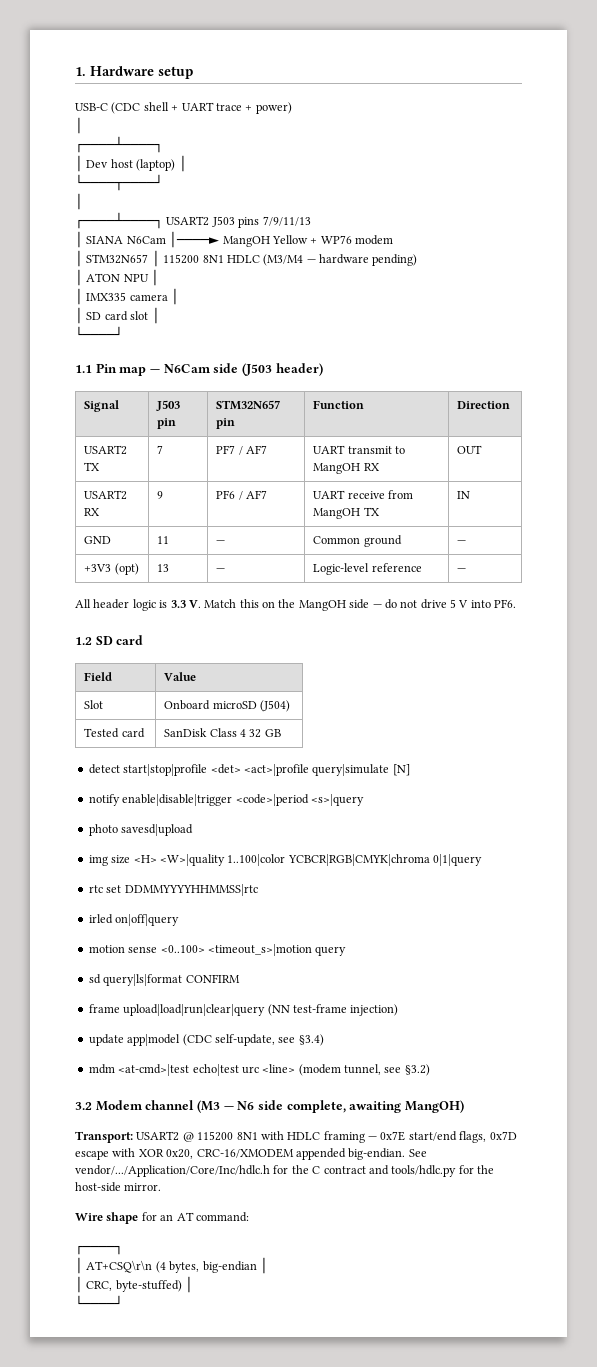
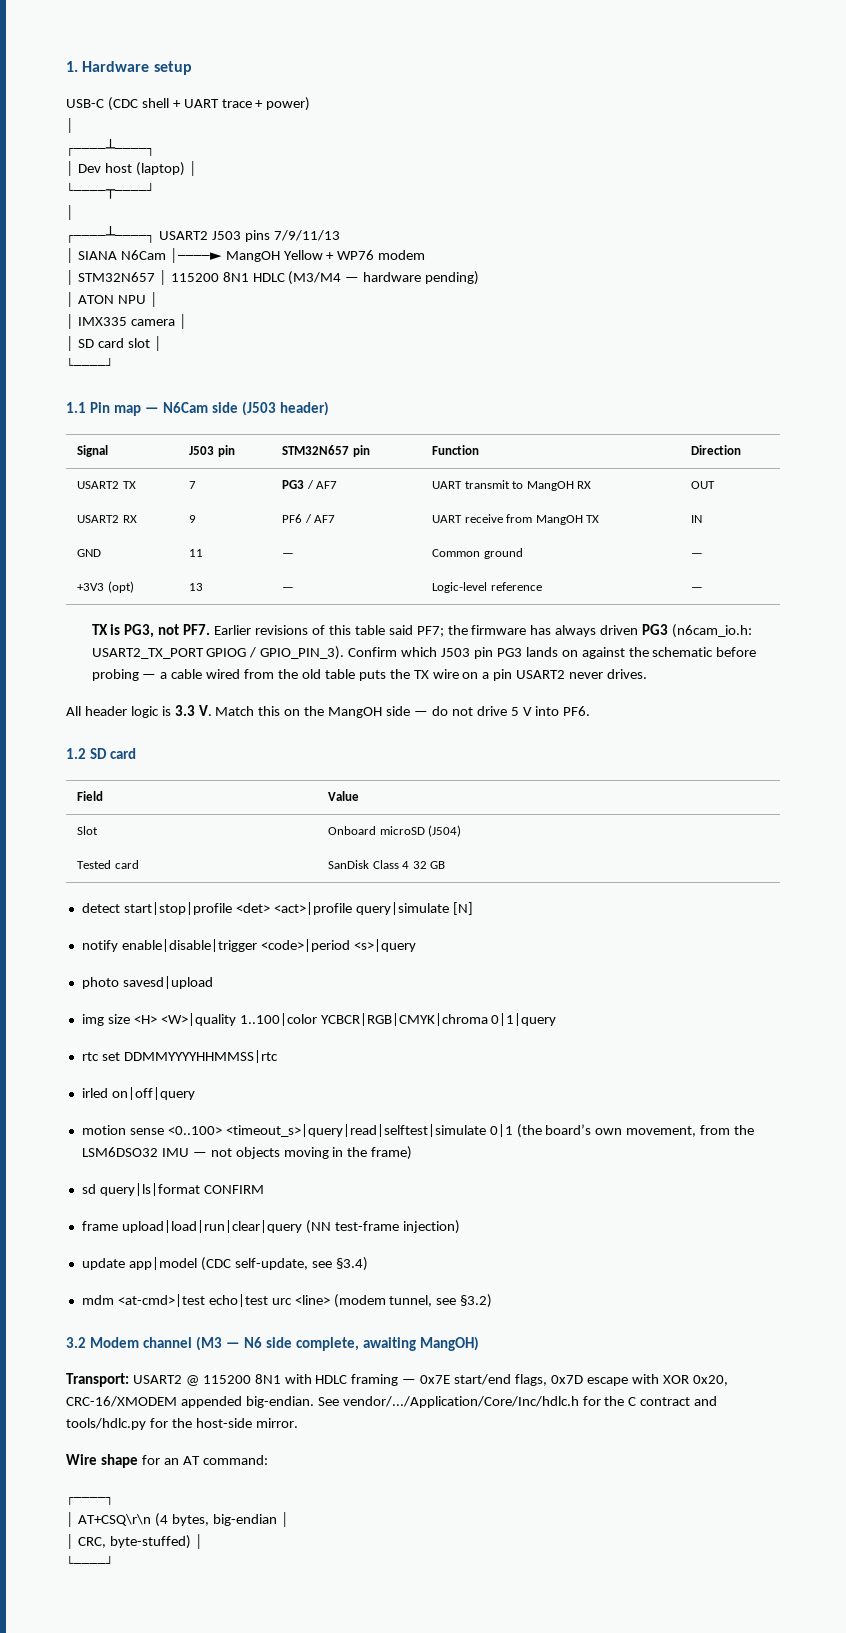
- USART2 TX | 7 | PF7 / AF7 | UART transmit to MangOH RX | OUT
+ USART2 TX | 7 | PG3 / AF7 | UART transmit to MangOH RX | OUT
+ TX is PG3, not PF7. Earlier revisions of this table said PF7; the firmware has always driven PG3 (n6cam_io.h: USART2_TX_PORT GPIOG / GPIO_PIN_3). Confirm which J503 pin PG3 lands on against the schematic before probing — a cable wired from the old table puts the TX wire on a pin USART2 never drives.
- motion sense <0..100> <timeout_s>|motion query
+ motion sense <0..100> <timeout_s>|query|read|selftest|simulate 0|1 (the board’s own movement, from the LSM6DSO32 IMU — not objects moving in the frame)

